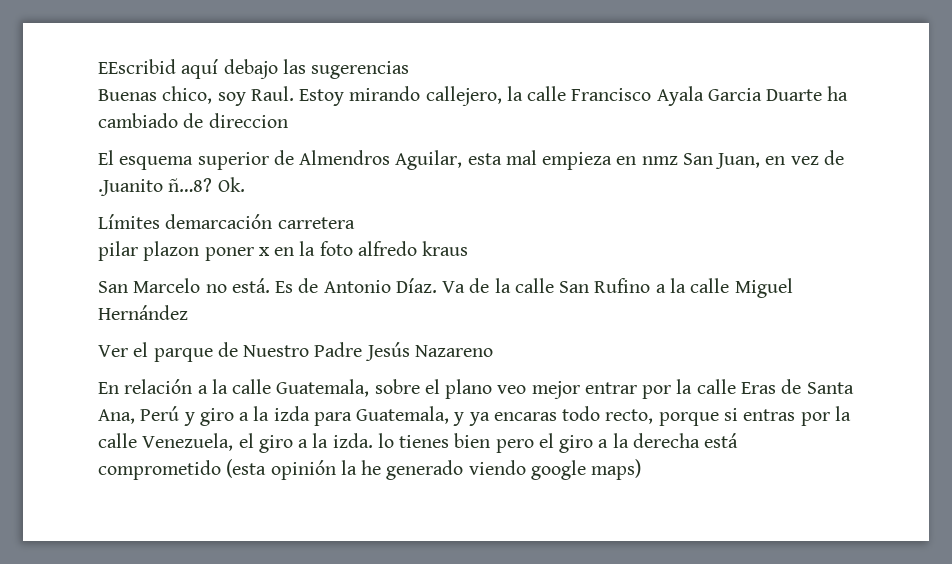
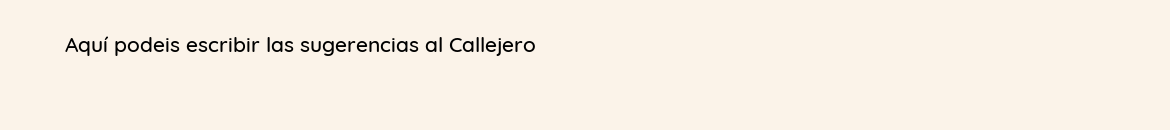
- EEscribid aquí debajo las sugerencias
- Buenas chico, soy Raul. Estoy mirando callejero, la calle Francisco Ayala Garcia Duarte ha cambiado de direccion
- El esquema superior de Almendros Aguilar, esta mal empieza en nmz San Juan, en vez de .Juanito ñ…8? Ok.
- Límites demarcación carretera
- pilar plazon poner x en la foto alfredo kraus
- San Marcelo no está. Es de Antonio Díaz. Va de la calle San Rufino a la calle Miguel Hernández
- Ver el parque de Nuestro Padre Jesús Nazareno
- En relación a la calle Guatemala, sobre el plano veo mejor entrar por la calle Eras de Santa Ana, Perú y giro a la izda para Guatemala, y ya encaras todo recto, porque si entras por la calle Venezuela, el giro a la izda. lo tienes bien pero el giro a la derecha está comprometido (esta opinión la he generado viendo google maps)
+ Aquí podeis escribir las sugerencias al Callejero

